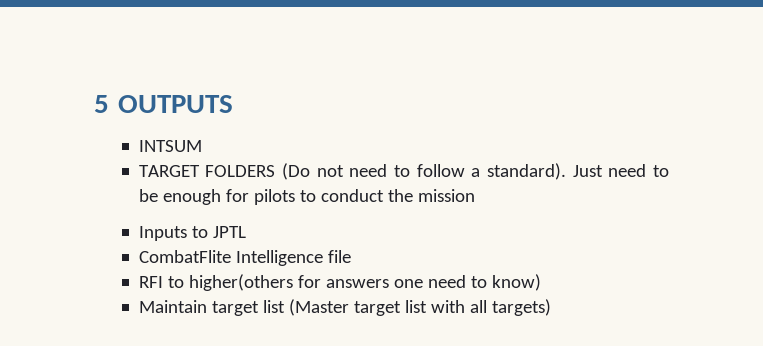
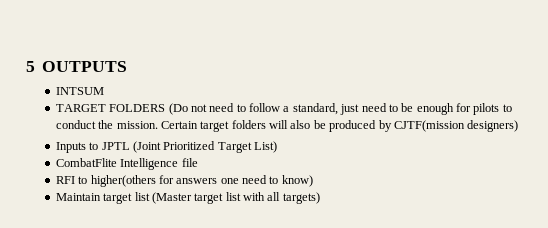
- TARGET FOLDERS (Do not need to follow a standard). Just need to be enough for pilots to conduct the mission
+ TARGET FOLDERS (Do not need to follow a standard, just need to be enough for pilots to conduct the mission. Certain target folders will also be produced by CJTF(mission designers)
- Inputs to JPTL
+ Inputs to JPTL (Joint Prioritized Target List)

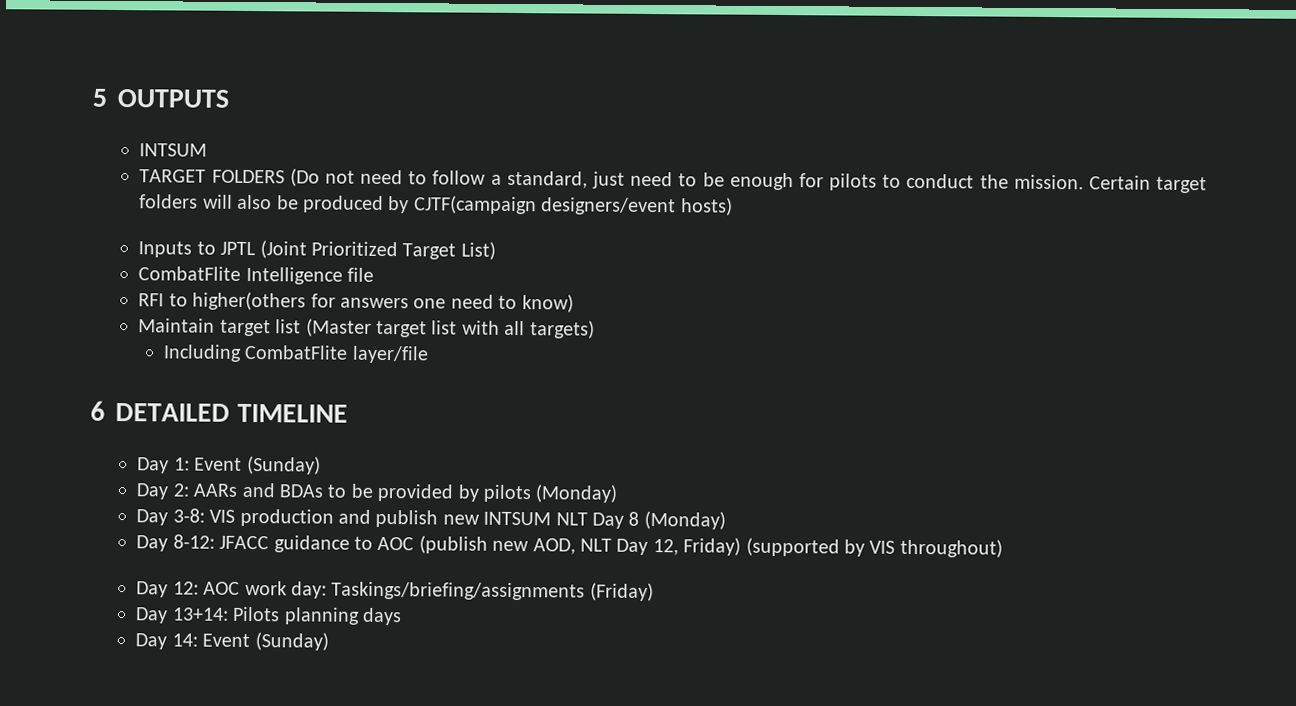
- Certain target folders will also be produced by CJTF(mission designers)
+ Certain target folders will also be produced by CJTF(campaign designers/event hosts)
+ Including CombatFlite layer/file
+ 6 DETAILED TIMELINE
+ Day 1: Event (Sunday)
+ Day 2: AARs and BDAs to be provided by pilots (Monday)
+ Day 3-8: VIS production and publish new INTSUM NLT Day 8 (Monday)
+ Day 8-12: JFACC guidance to AOC (publish new AOD, NLT Day 12, Friday) (supported by VIS throughout)
+ Day 12: AOC work day: Taskings/briefing/assignments (Friday)
+ Day 13+14: Pilots planning days
+ Day 14: Event (Sunday)

